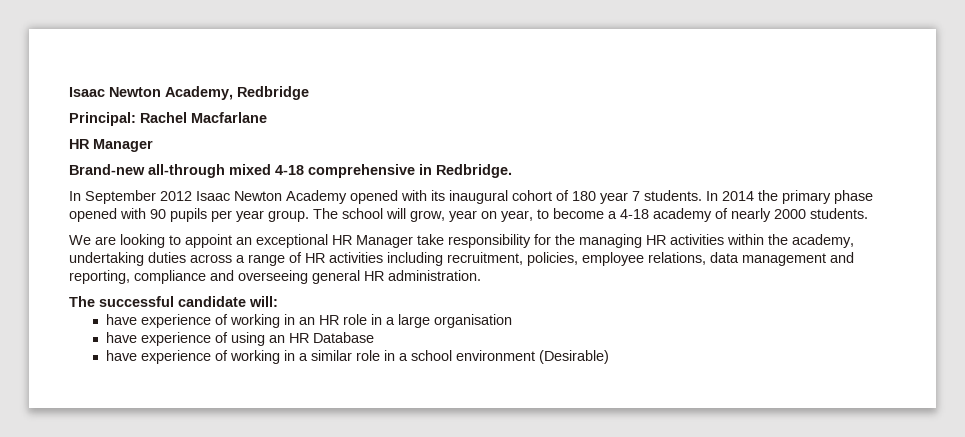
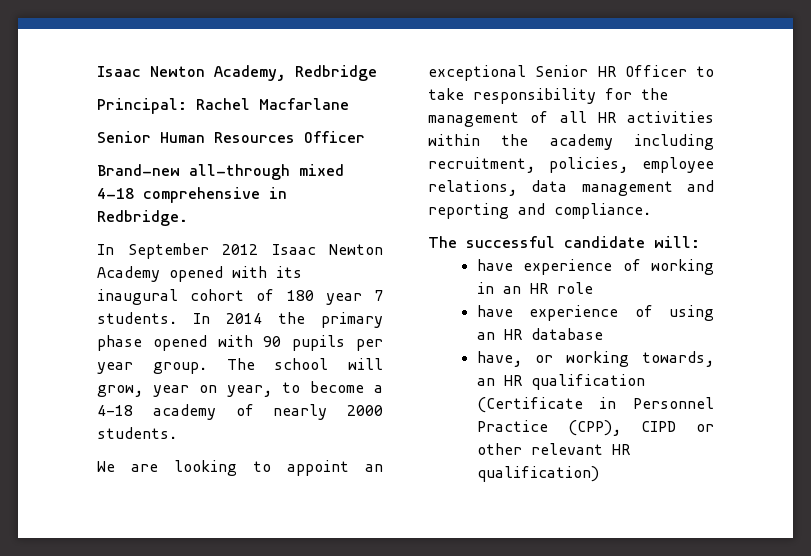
  Principal: Rachel Macfarlane
- HR Manager
+ Senior Human Resources Officer
- We are looking to appoint an exceptional HR Manager take responsibility for the managing HR activities within the academy, undertaking duties across a range of HR activities including recruitment, policies, employee relations, data management and reporting, compliance and overseeing general HR administration.
+ We are looking to appoint an exceptional Senior HR Officer to take responsibility for the management of all HR activities within the academy including recruitment, policies, employee relations, data management and reporting and compliance.
- have experience of working in an HR role in a large organisation
+ have experience of working in an HR role
- have experience of using an HR Database
- have experience of working in a similar role in a school environment (Desirable)
+ have experience of using an HR database
+ have, or working towards, an HR qualification (Certificate in Personnel Practice (CPP), CIPD or other relevant HR qualification)

